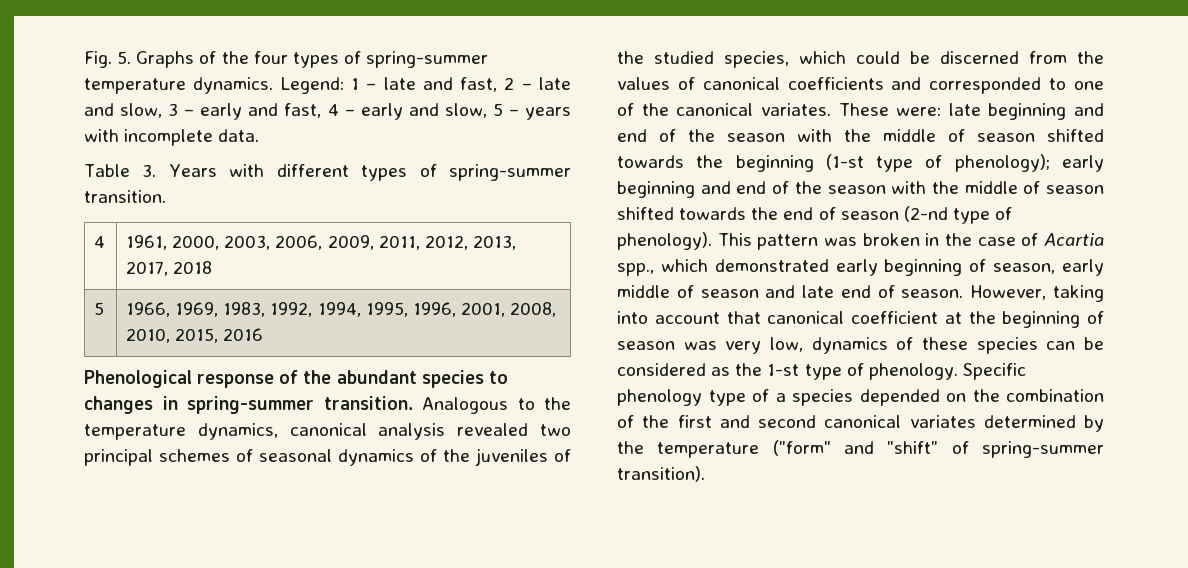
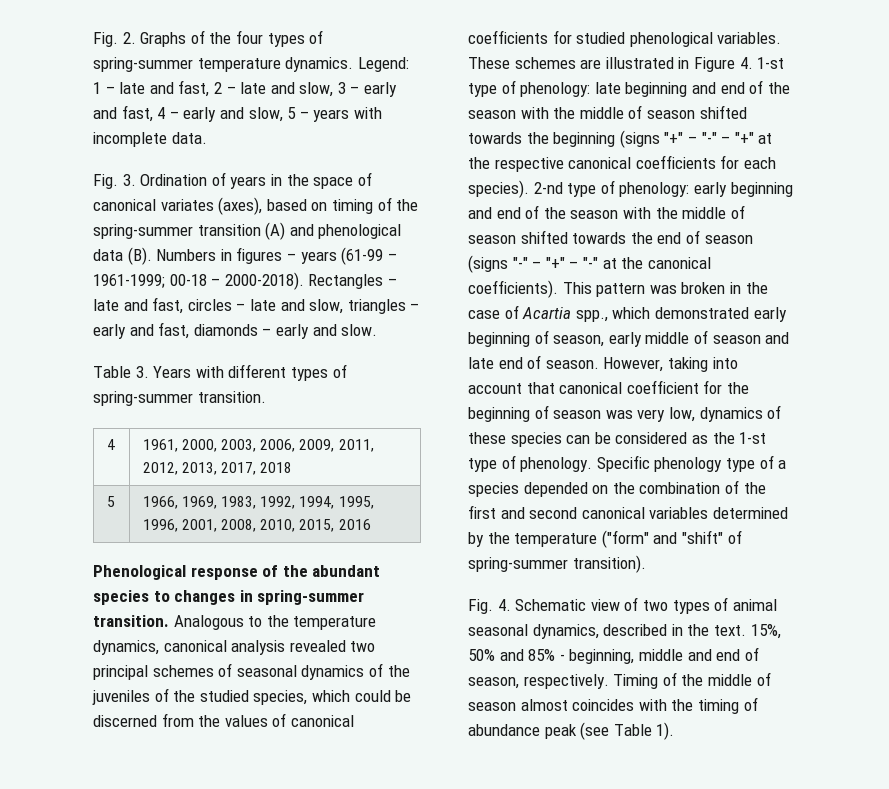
- Fig. 5. Graphs of the four types of spring-summer temperature dynamics.
+ Fig. 2. Graphs of the four types of spring-summer temperature dynamics.
+ Fig. 3. Ordination of years in the space of canonical variates (axes), based on timing of the spring-summer transition (A) and phenological data (B). Numbers in figures – years (61-99 – 1961-1999; 00-18 – 2000-2018). Rectangles – late and fast, circles – late and slow, triangles – early and fast, diamonds – early and slow.
- Analogous to the temperature dynamics, canonical analysis revealed two principal schemes of seasonal dynamics of the juveniles of the studied species, which could be discerned from the values of canonical coefficients and corresponded to one of the canonical variates. These were:
+ Analogous to the temperature dynamics, canonical analysis revealed two principal schemes of seasonal dynamics of the juveniles of the studied species, which could be discerned from the values of canonical coefficients for studied phenological variables. These schemes are illustrated in Figure 4. 1-st type of phenology:
- late beginning and end of the season with the middle of season shifted towards the beginning (1-st type of phenology);
+ late beginning and end of the season with the middle of season shifted towards the beginning (signs "+" – "-" – "+" at the respective canonical coefficients for each species). 2-nd type of phenology:
- early beginning and end of the season with the middle of season shifted towards the end of season (2-nd type of phenology).
+ early beginning and end of the season with the middle of season shifted towards the end of season (signs "-" – "+" – "-" at the canonical coefficients).
- However, taking into account that canonical coefficient at the beginning of season was very low, dynamics of these species can be considered as the 1-st type of phenology.
+ However, taking into account that canonical coefficient for the beginning of season was very low, dynamics of these species can be considered as the 1-st type of phenology.
- Specific phenology type of a species depended on the combination of the first and second canonical variates determined by the temperature ("form" and "shift" of spring-summer transition).
+ Specific phenology type of a species depended on the combination of the first and second canonical variables determined by the temperature ("form" and "shift" of spring-summer transition).
+ Fig. 4. Schematic view of two types of animal seasonal dynamics, described in the text. 15%, 50% and 85% - beginning, middle and end of season, respectively. Timing of the middle of season almost coincides with the timing of abundance peak (see Table 1).

